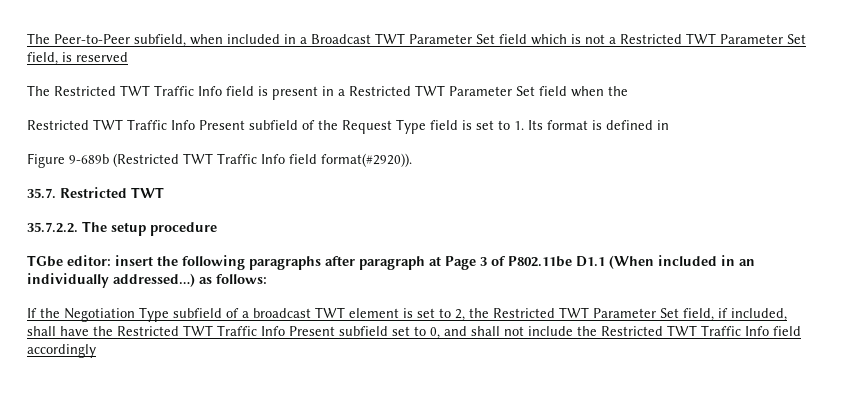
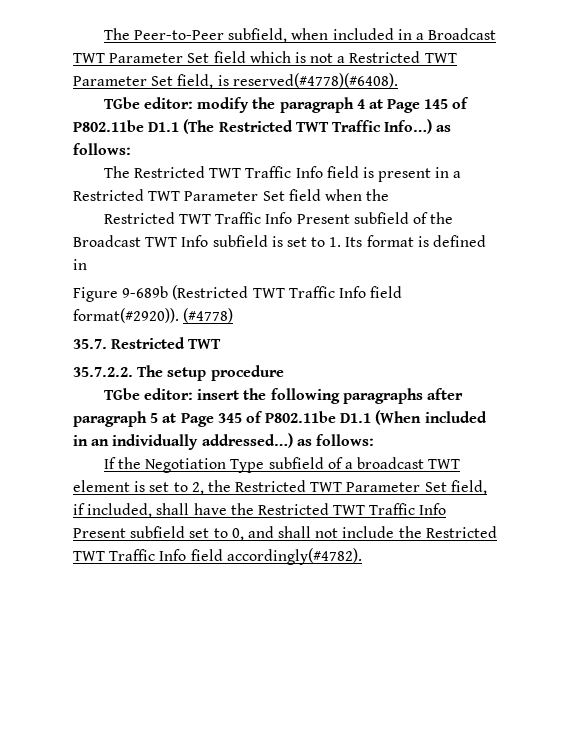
- The Peer-to-Peer subfield, when included in a Broadcast TWT Parameter Set field which is not a Restricted TWT Parameter Set field, is reserved
+ The Peer-to-Peer subfield, when included in a Broadcast TWT Parameter Set field which is not a Restricted TWT Parameter Set field, is reserved(#4778)(#6408).
+ TGbe editor: modify the paragraph 4 at Page 145 of P802.11be D1.1 (The Restricted TWT Traffic Info…) as follows:
- Restricted TWT Traffic Info Present subfield of the Request Type field is set to 1. Its format is defined in
+ Restricted TWT Traffic Info Present subfield of the Broadcast TWT Info subfield is set to 1. Its format is defined in
+ (#4778)
- TGbe editor: insert the following paragraphs after paragraph at Page 3 of P802.11be D1.1 (When included in an individually addressed…) as follows:
+ TGbe editor: insert the following paragraphs after paragraph 5 at Page 345 of P802.11be D1.1 (When included in an individually addressed…) as follows:
- If the Negotiation Type subfield of a broadcast TWT element is set to 2, the Restricted TWT Parameter Set field, if included, shall have the Restricted TWT Traffic Info Present subfield set to 0, and shall not include the Restricted TWT Traffic Info field accordingly
+ If the Negotiation Type subfield of a broadcast TWT element is set to 2, the Restricted TWT Parameter Set field, if included, shall have the Restricted TWT Traffic Info Present subfield set to 0, and shall not include the Restricted TWT Traffic Info field accordingly(#4782).

